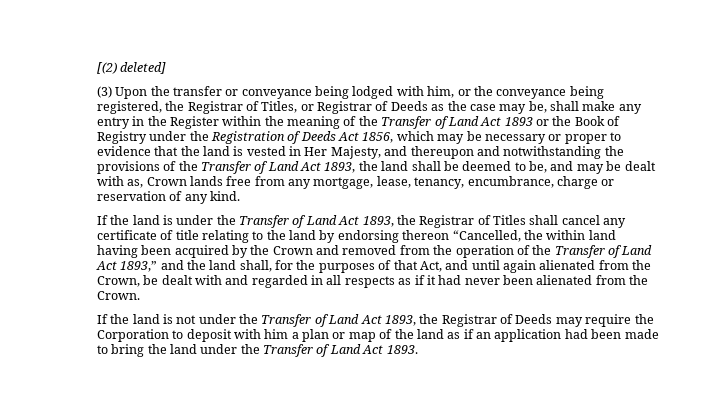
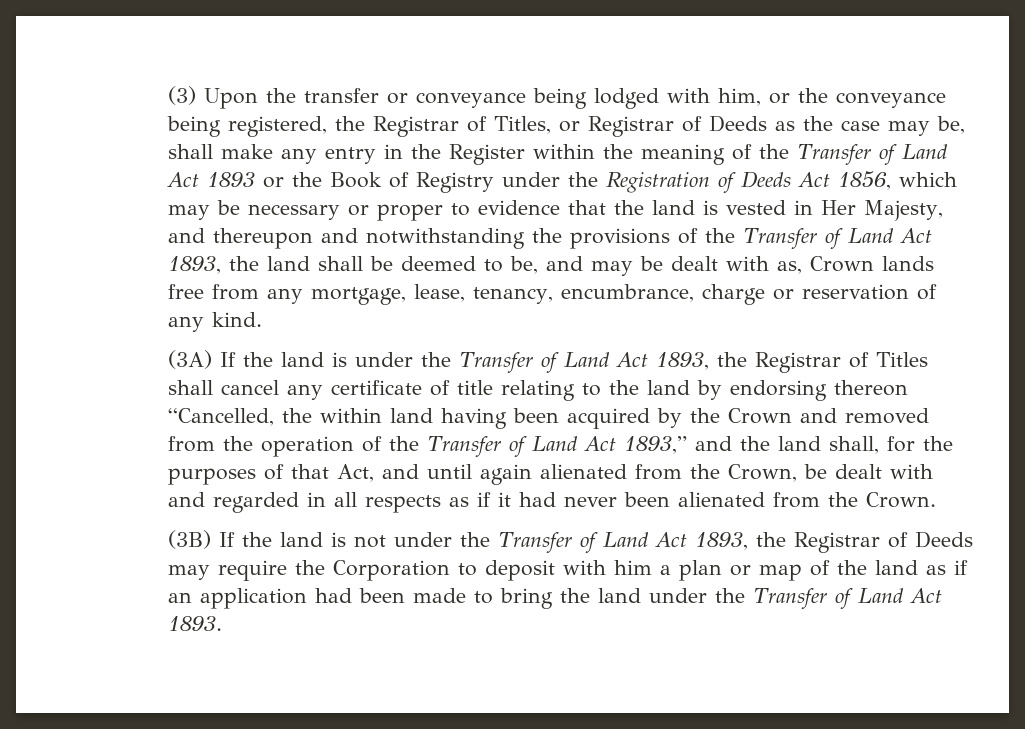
- [(2) deleted]
- If the land is under the Transfer of Land Act 1893, the Registrar of Titles shall cancel any certificate of title relating to the land by endorsing thereon “Cancelled, the within land having been acquired by the Crown and removed from the operation of the Transfer of Land Act 1893,” and the land shall, for the purposes of that Act, and until again alienated from the Crown, be dealt with and regarded in all respects as if it had never been alienated from the Crown.
+ (3A) If the land is under the Transfer of Land Act 1893, the Registrar of Titles shall cancel any certificate of title relating to the land by endorsing thereon “Cancelled, the within land having been acquired by the Crown and removed from the operation of the Transfer of Land Act 1893,” and the land shall, for the purposes of that Act, and until again alienated from the Crown, be dealt with and regarded in all respects as if it had never been alienated from the Crown.
- If the land is not under the Transfer of Land Act 1893, the Registrar of Deeds may require the Corporation to deposit with him a plan or map of the land as if an application had been made to bring the land under the Transfer of Land Act 1893.
+ (3B) If the land is not under the Transfer of Land Act 1893, the Registrar of Deeds may require the Corporation to deposit with him a plan or map of the land as if an application had been made to bring the land under the Transfer of Land Act 1893.

